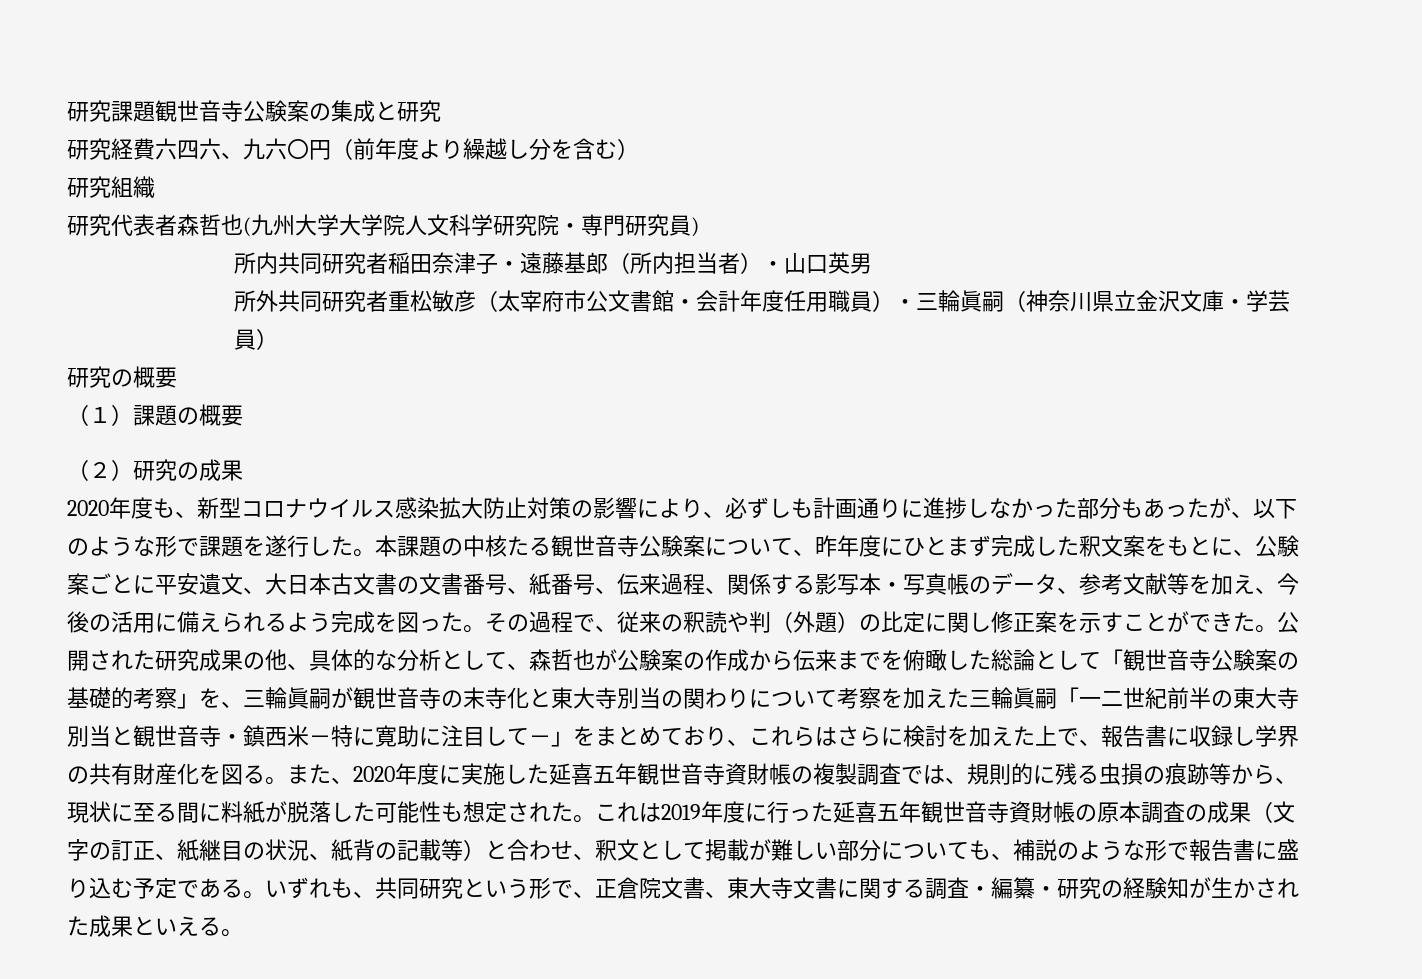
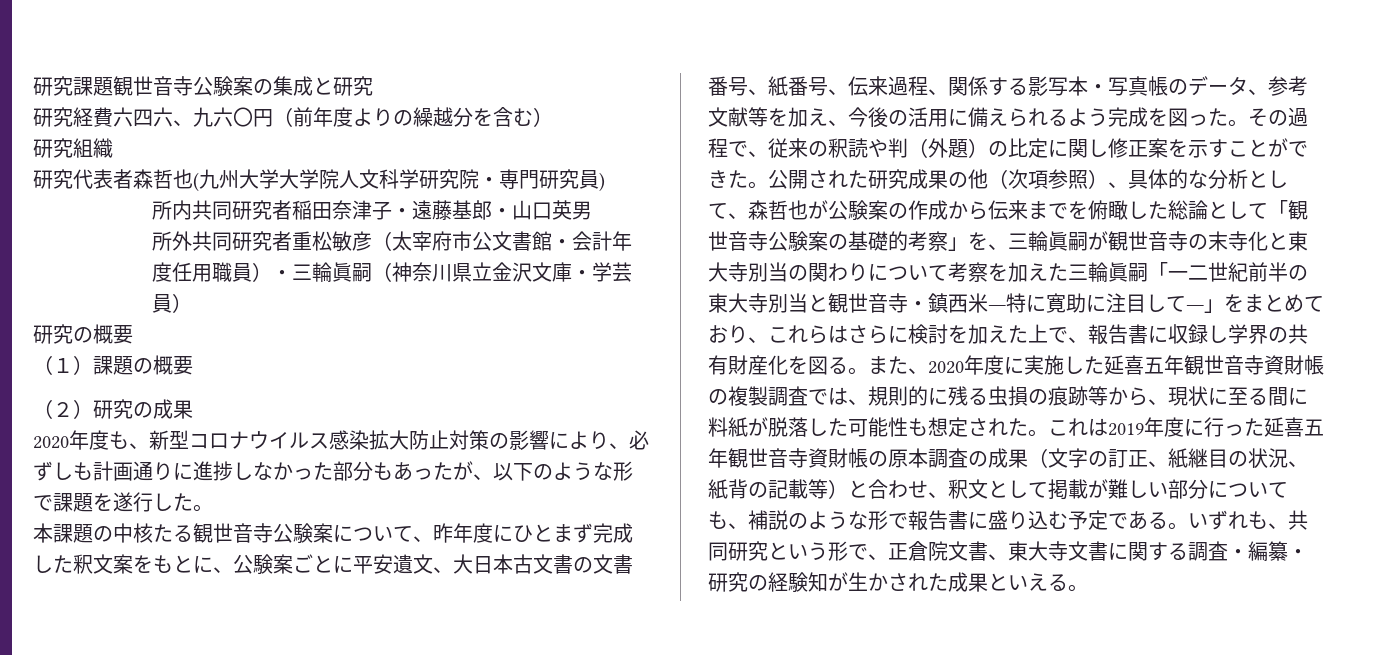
- 研究経費六四六、九六〇円（前年度より繰越し分を含む）
+ 研究経費六四六、九六〇円（前年度よりの繰越分を含む）
- 所内共同研究者稲田奈津子・遠藤基郎（所内担当者）・山口英男
+ 所内共同研究者稲田奈津子・遠藤基郎・山口英男
- 2020年度も、新型コロナウイルス感染拡大防止対策の影響により、必ずしも計画通りに進捗しなかった部分もあったが、以下のような形で課題を遂行した。本課題の中核たる観世音寺公験案について、昨年度にひとまず完成した釈文案をもとに、公験案ごとに平安遺文、大日本古文書の文書番号、紙番号、伝来過程、関係する影写本・写真帳のデータ、参考文献等を加え、今後の活用に備えられるよう完成を図った。
+ 2020年度も、新型コロナウイルス感染拡大防止対策の影響により、必ずしも計画通りに進捗しなかった部分もあったが、以下のような形で課題を遂行した。
+ 本課題の中核たる観世音寺公験案について、昨年度にひとまず完成した釈文案をもとに、公験案ごとに平安遺文、大日本古文書の文書番号、紙番号、伝来過程、関係する影写本・写真帳のデータ、参考文献等を加え、今後の活用に備えられるよう完成を図った。
- 公開された研究成果の他、具体的な分析として、森哲也が公験案の作成から伝来までを俯瞰した総論として「観世音寺公験案の基礎的考察」を、三輪眞嗣が観世音寺の末寺化と東大寺別当の関わりについて考察を加えた三輪眞嗣「一二世紀前半の東大寺別当と観世音寺・鎮西米－特に寛助に注目して－」をまとめており、これらはさらに検討を加えた上で、報告書に収録し学界の共有財産化を図る。
+ 公開された研究成果の他（次項参照）、具体的な分析として、森哲也が公験案の作成から伝来までを俯瞰した総論として「観世音寺公験案の基礎的考察」を、三輪眞嗣が観世音寺の末寺化と東大寺別当の関わりについて考察を加えた三輪眞嗣「一二世紀前半の東大寺別当と観世音寺・鎮西米―特に寛助に注目して―」をまとめており、これらはさらに検討を加えた上で、報告書に収録し学界の共有財産化を図る。

